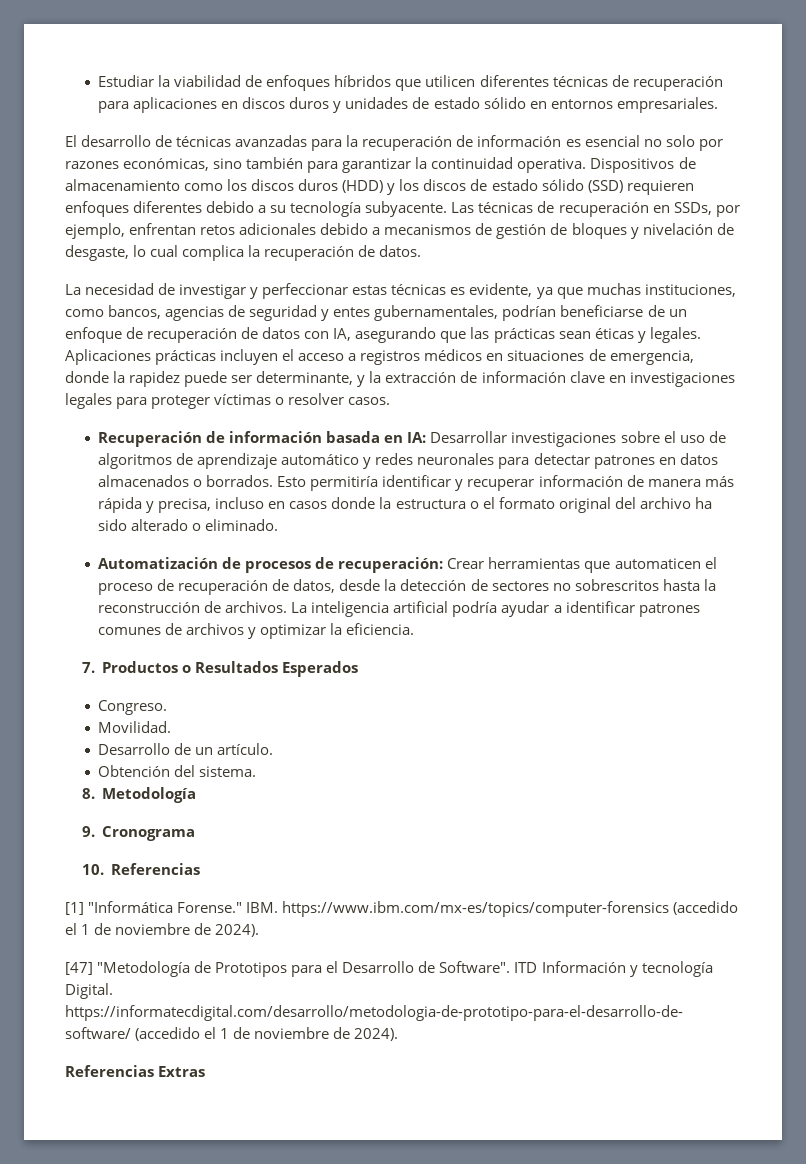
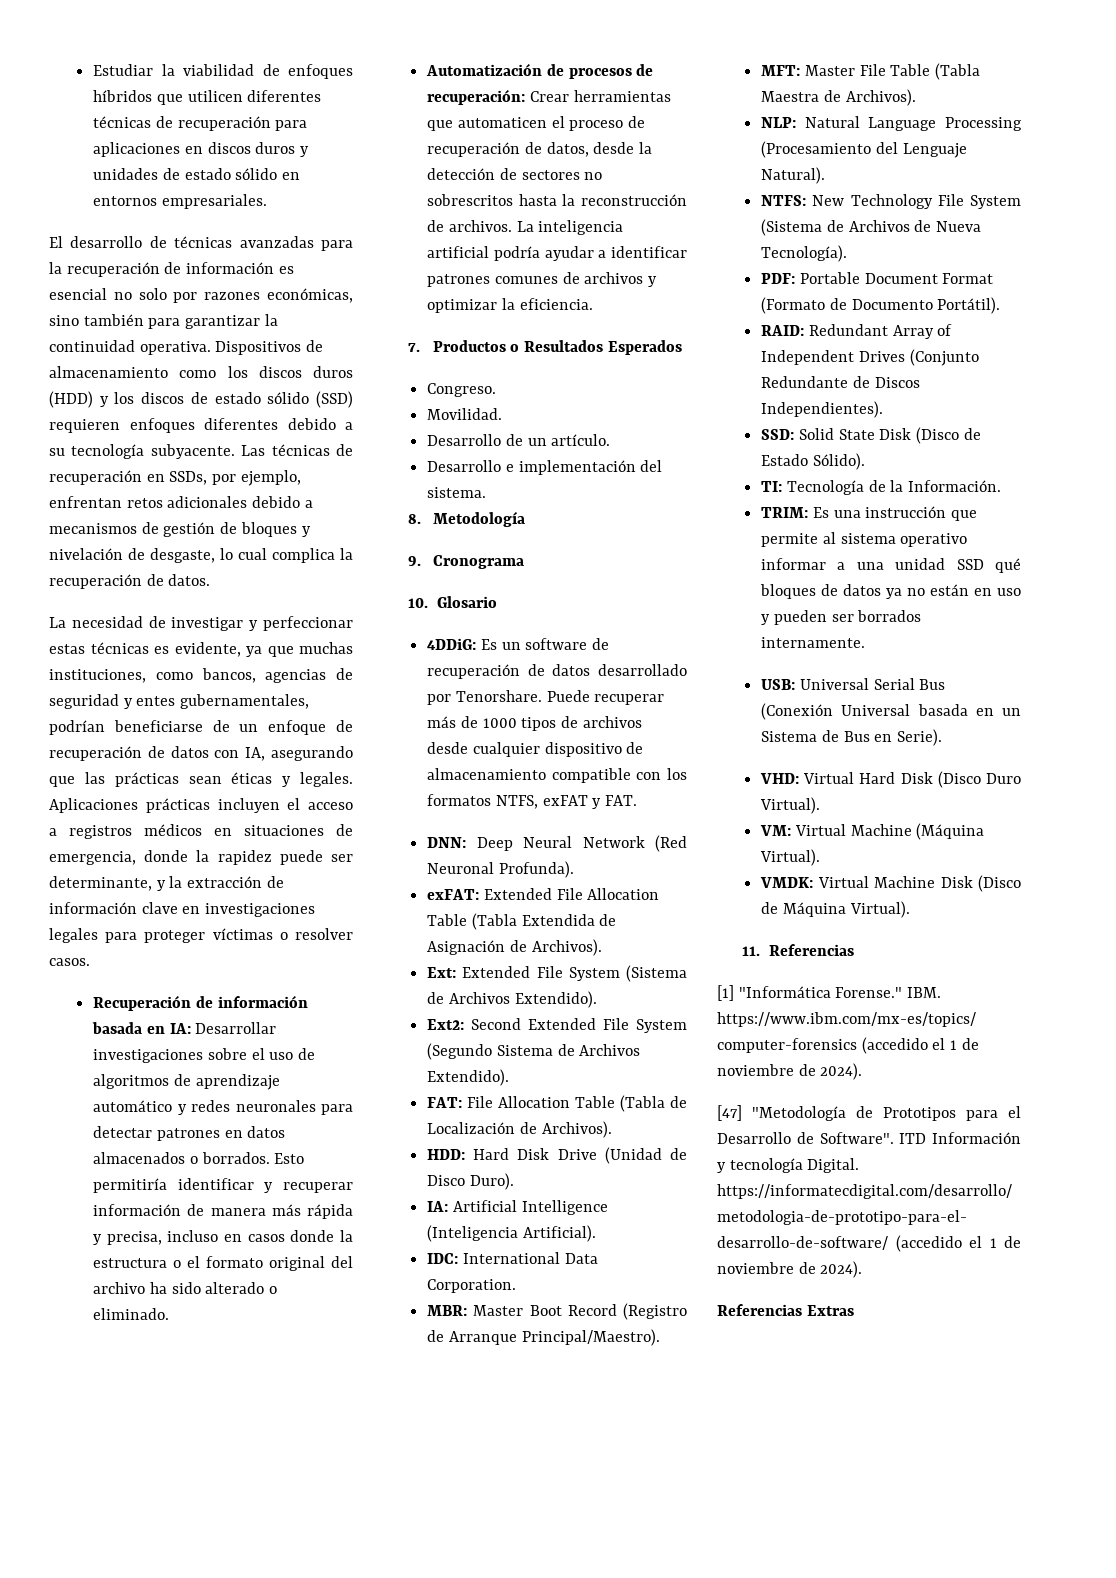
- Obtención del sistema.
+ Desarrollo e implementación del sistema.
- 10. Referencias
+ 10. Glosario
+ 4DDiG: Es un software de recuperación de datos desarrollado por Tenorshare. Puede recuperar más de 1000 tipos de archivos desde cualquier dispositivo de almacenamiento compatible con los formatos NTFS, exFAT y FAT.
+ DNN: Deep Neural Network (Red Neuronal Profunda).
+ exFAT: Extended File Allocation Table (Tabla Extendida de Asignación de Archivos).
+ Ext: Extended File System (Sistema de Archivos Extendido).
+ Ext2: Second Extended File System (Segundo Sistema de Archivos Extendido).
+ FAT: File Allocation Table (Tabla de Localización de Archivos).
+ HDD: Hard Disk Drive (Unidad de Disco Duro).
+ IA: Artificial Intelligence (Inteligencia Artificial).
+ IDC: International Data Corporation.
+ MBR: Master Boot Record (Registro de Arranque Principal/Maestro).
+ MFT: Master File Table (Tabla Maestra de Archivos).
+ NLP: Natural Language Processing (Procesamiento del Lenguaje Natural).
+ NTFS: New Technology File System (Sistema de Archivos de Nueva Tecnología).
+ PDF: Portable Document Format (Formato de Documento Portátil).
+ RAID: Redundant Array of Independent Drives (Conjunto Redundante de Discos Independientes).
+ SSD: Solid State Disk (Disco de Estado Sólido).
+ TI: Tecnología de la Información.
+ TRIM: Es una instrucción que permite al sistema operativo informar a una unidad SSD qué bloques de datos ya no están en uso y pueden ser borrados internamente.
+ USB: Universal Serial Bus (Conexión Universal basada en un Sistema de Bus en Serie).
+ VHD: Virtual Hard Disk (Disco Duro Virtual).
+ VM: Virtual Machine (Máquina Virtual).
+ VMDK: Virtual Machine Disk (Disco de Máquina Virtual).
+ 11. Referencias

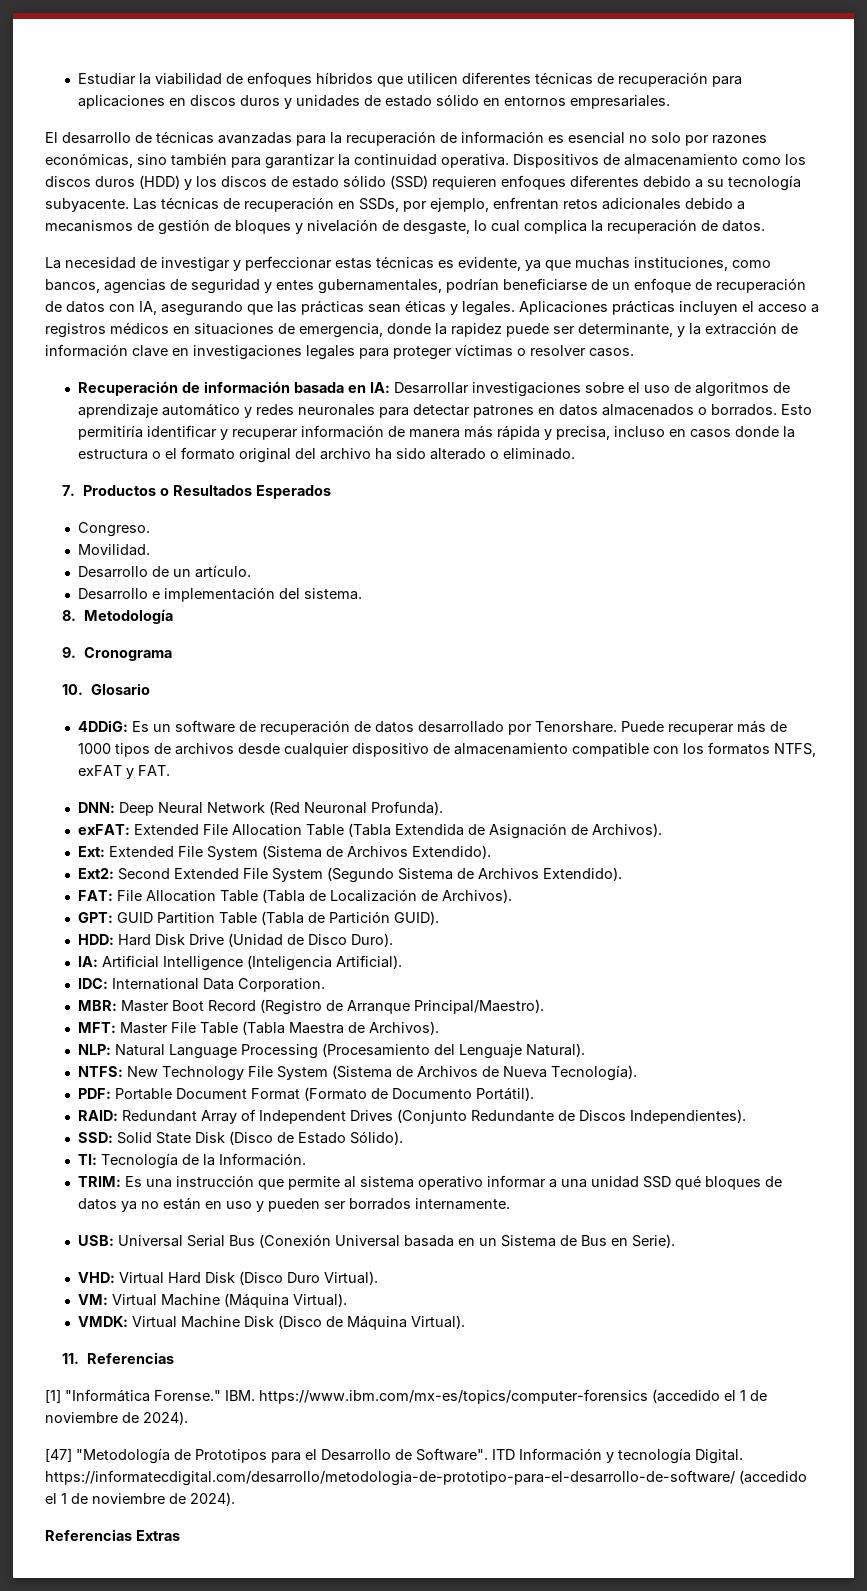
- Automatización de procesos de recuperación: Crear herramientas que automaticen el proceso de recuperación de datos, desde la detección de sectores no sobrescritos hasta la reconstrucción de archivos. La inteligencia artificial podría ayudar a identificar patrones comunes de archivos y optimizar la eficiencia.
+ GPT: GUID Partition Table (Tabla de Partición GUID).

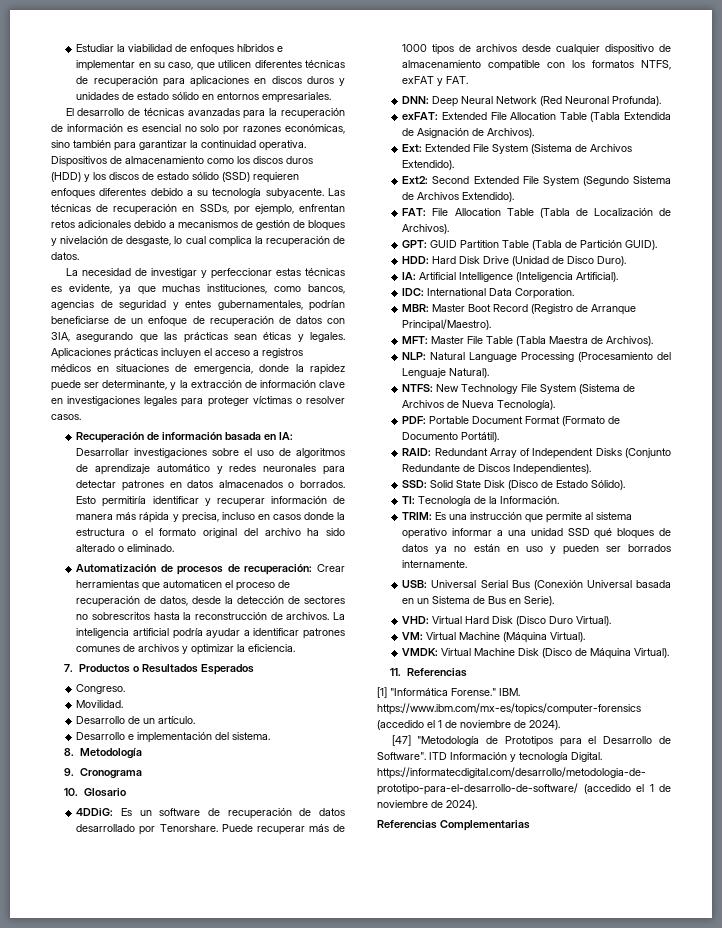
- Estudiar la viabilidad de enfoques híbridos que utilicen diferentes técnicas de recuperación para aplicaciones en discos duros y unidades de estado sólido en entornos empresariales.
+ Estudiar la viabilidad de enfoques híbridos e implementar en su caso, que utilicen diferentes técnicas de recuperación para aplicaciones en discos duros y unidades de estado sólido en entornos empresariales.
- La necesidad de investigar y perfeccionar estas técnicas es evidente, ya que muchas instituciones, como bancos, agencias de seguridad y entes gubernamentales, podrían beneficiarse de un enfoque de recuperación de datos con IA, asegurando que las prácticas sean éticas y legales.
+ La necesidad de investigar y perfeccionar estas técnicas es evidente, ya que muchas instituciones, como bancos, agencias de seguridad y entes gubernamentales, podrían beneficiarse de un enfoque de recuperación de datos con 3IA, asegurando que las prácticas sean éticas y legales.
+ Automatización de procesos de recuperación: Crear herramientas que automaticen el proceso de recuperación de datos, desde la detección de sectores no sobrescritos hasta la reconstrucción de archivos. La inteligencia artificial podría ayudar a identificar patrones comunes de archivos y optimizar la eficiencia.
- RAID: Redundant Array of Independent Drives (Conjunto Redundante de Discos Independientes).
+ RAID: Redundant Array of Independent Disks (Conjunto Redundante de Discos Independientes).
- Referencias Extras
+ Referencias Complementarias

